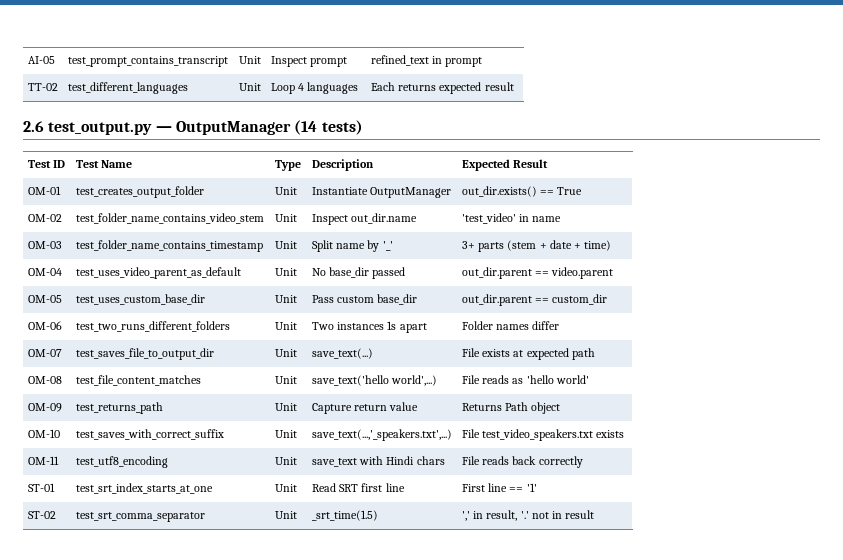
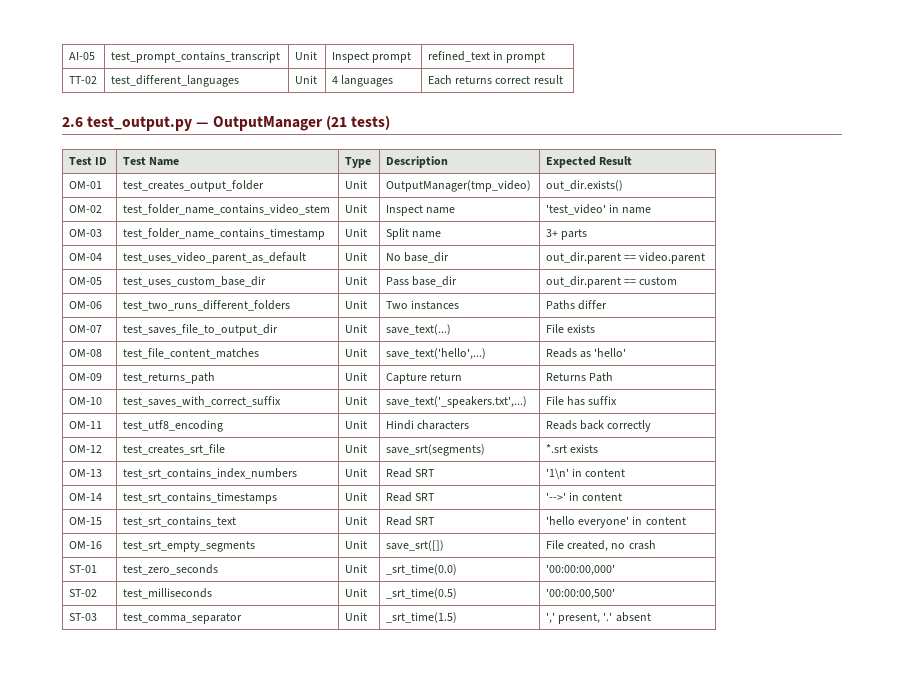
- TT-02 | test_different_languages | Unit | Loop 4 languages | Each returns expected result
+ TT-02 | test_different_languages | Unit | 4 languages | Each returns correct result
- 2.6 test_output.py — OutputManager (14 tests)
+ 2.6 test_output.py — OutputManager (21 tests)
- OM-01 | test_creates_output_folder | Unit | Instantiate OutputManager | out_dir.exists() == True
+ OM-01 | test_creates_output_folder | Unit | OutputManager(tmp_video) | out_dir.exists()
- OM-02 | test_folder_name_contains_video_stem | Unit | Inspect out_dir.name | 'test_video' in name
+ OM-02 | test_folder_name_contains_video_stem | Unit | Inspect name | 'test_video' in name
- OM-03 | test_folder_name_contains_timestamp | Unit | Split name by '_' | 3+ parts (stem + date + time)
+ OM-03 | test_folder_name_contains_timestamp | Unit | Split name | 3+ parts
- OM-04 | test_uses_video_parent_as_default | Unit | No base_dir passed | out_dir.parent == video.parent
+ OM-04 | test_uses_video_parent_as_default | Unit | No base_dir | out_dir.parent == video.parent
- OM-05 | test_uses_custom_base_dir | Unit | Pass custom base_dir | out_dir.parent == custom_dir
+ OM-05 | test_uses_custom_base_dir | Unit | Pass base_dir | out_dir.parent == custom
- OM-06 | test_two_runs_different_folders | Unit | Two instances 1s apart | Folder names differ
+ OM-06 | test_two_runs_different_folders | Unit | Two instances | Paths differ
- OM-07 | test_saves_file_to_output_dir | Unit | save_text(...) | File exists at expected path
+ OM-07 | test_saves_file_to_output_dir | Unit | save_text(...) | File exists
- OM-08 | test_file_content_matches | Unit | save_text('hello world',...) | File reads as 'hello world'
+ OM-08 | test_file_content_matches | Unit | save_text('hello',...) | Reads as 'hello'
- OM-09 | test_returns_path | Unit | Capture return value | Returns Path object
+ OM-09 | test_returns_path | Unit | Capture return | Returns Path
- OM-10 | test_saves_with_correct_suffix | Unit | save_text(...,'_speakers.txt',...) | File test_video_speakers.txt exists
+ OM-10 | test_saves_with_correct_suffix | Unit | save_text('_speakers.txt',...) | File has suffix
- OM-11 | test_utf8_encoding | Unit | save_text with Hindi chars | File reads back correctly
- ST-01 | test_srt_index_starts_at_one | Unit | Read SRT first line | First line == '1'
- ST-02 | test_srt_comma_separator | Unit | _srt_time(1.5) | ',' in result, '.' not in result
+ OM-11 | test_utf8_encoding | Unit | Hindi characters | Reads back correctly
+ OM-12 | test_creates_srt_file | Unit | save_srt(segments) | *.srt exists
+ OM-13 | test_srt_contains_index_numbers | Unit | Read SRT | '1\n' in content
+ OM-14 | test_srt_contains_timestamps | Unit | Read SRT | '-->' in content
+ OM-15 | test_srt_contains_text | Unit | Read SRT | 'hello everyone' in content
+ OM-16 | test_srt_empty_segments | Unit | save_srt([]) | File created, no crash
+ ST-01 | test_zero_seconds | Unit | _srt_time(0.0) | '00:00:00,000'
+ ST-02 | test_milliseconds | Unit | _srt_time(0.5) | '00:00:00,500'
+ ST-03 | test_comma_separator | Unit | _srt_time(1.5) | ',' present, '.' absent

